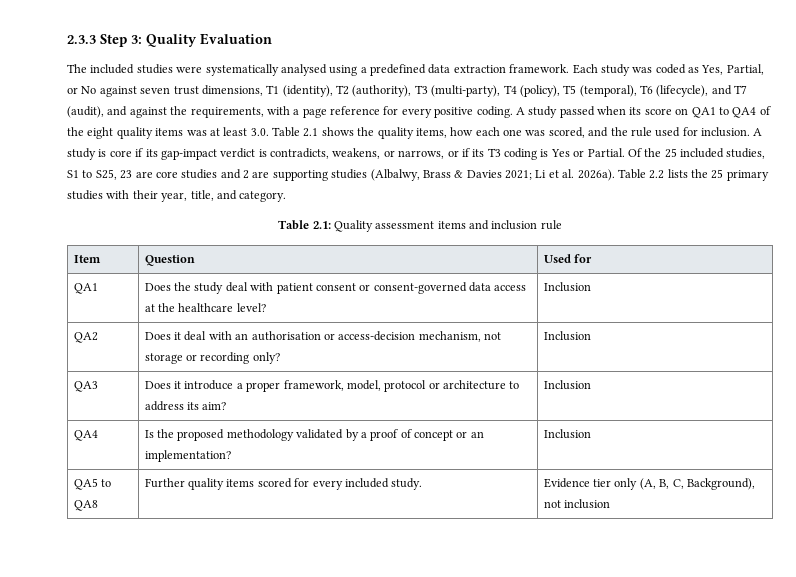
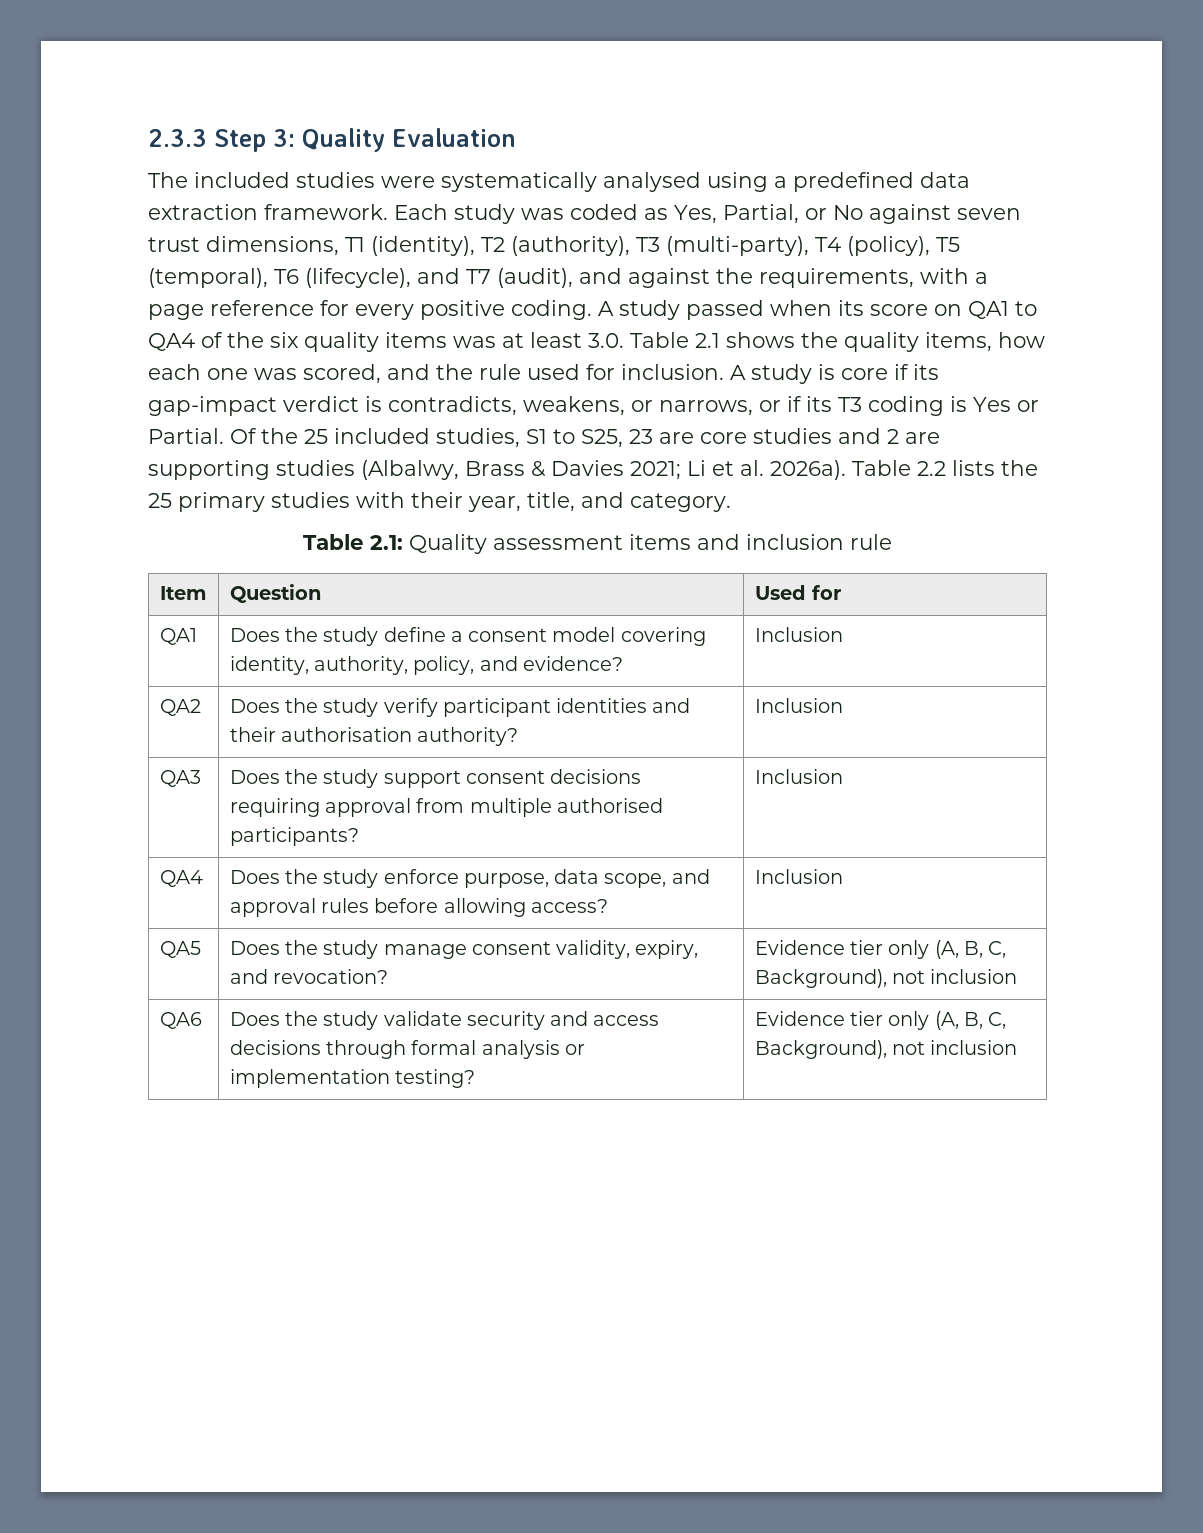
- A study passed when its score on QA1 to QA4 of the eight quality items was at least 3.0. Table 2.1 shows the quality items, how each one was scored, and the rule used for inclusion.
+ A study passed when its score on QA1 to QA4 of the six quality items was at least 3.0. Table 2.1 shows the quality items, how each one was scored, and the rule used for inclusion.
- QA1 | Does the study deal with patient consent or consent-governed data access at the healthcare level? | Inclusion
- QA2 | Does it deal with an authorisation or access-decision mechanism, not storage or recording only? | Inclusion
- QA3 | Does it introduce a proper framework, model, protocol or architecture to address its aim? | Inclusion
- QA4 | Is the proposed methodology validated by a proof of concept or an implementation? | Inclusion
- QA5 to QA8 | Further quality items scored for every included study. | Evidence tier only (A, B, C, Background), not inclusion
+ QA1 | Does the study define a consent model covering identity, authority, policy, and evidence? | Inclusion
+ QA2 | Does the study verify participant identities and their authorisation authority? | Inclusion
+ QA3 | Does the study support consent decisions requiring approval from multiple authorised participants? | Inclusion
+ QA4 | Does the study enforce purpose, data scope, and approval rules before allowing access? | Inclusion
+ QA5 | Does the study manage consent validity, expiry, and revocation? | Evidence tier only (A, B, C, Background), not inclusion
+ QA6 | Does the study validate security and access decisions through formal analysis or implementation testing? | Evidence tier only (A, B, C, Background), not inclusion

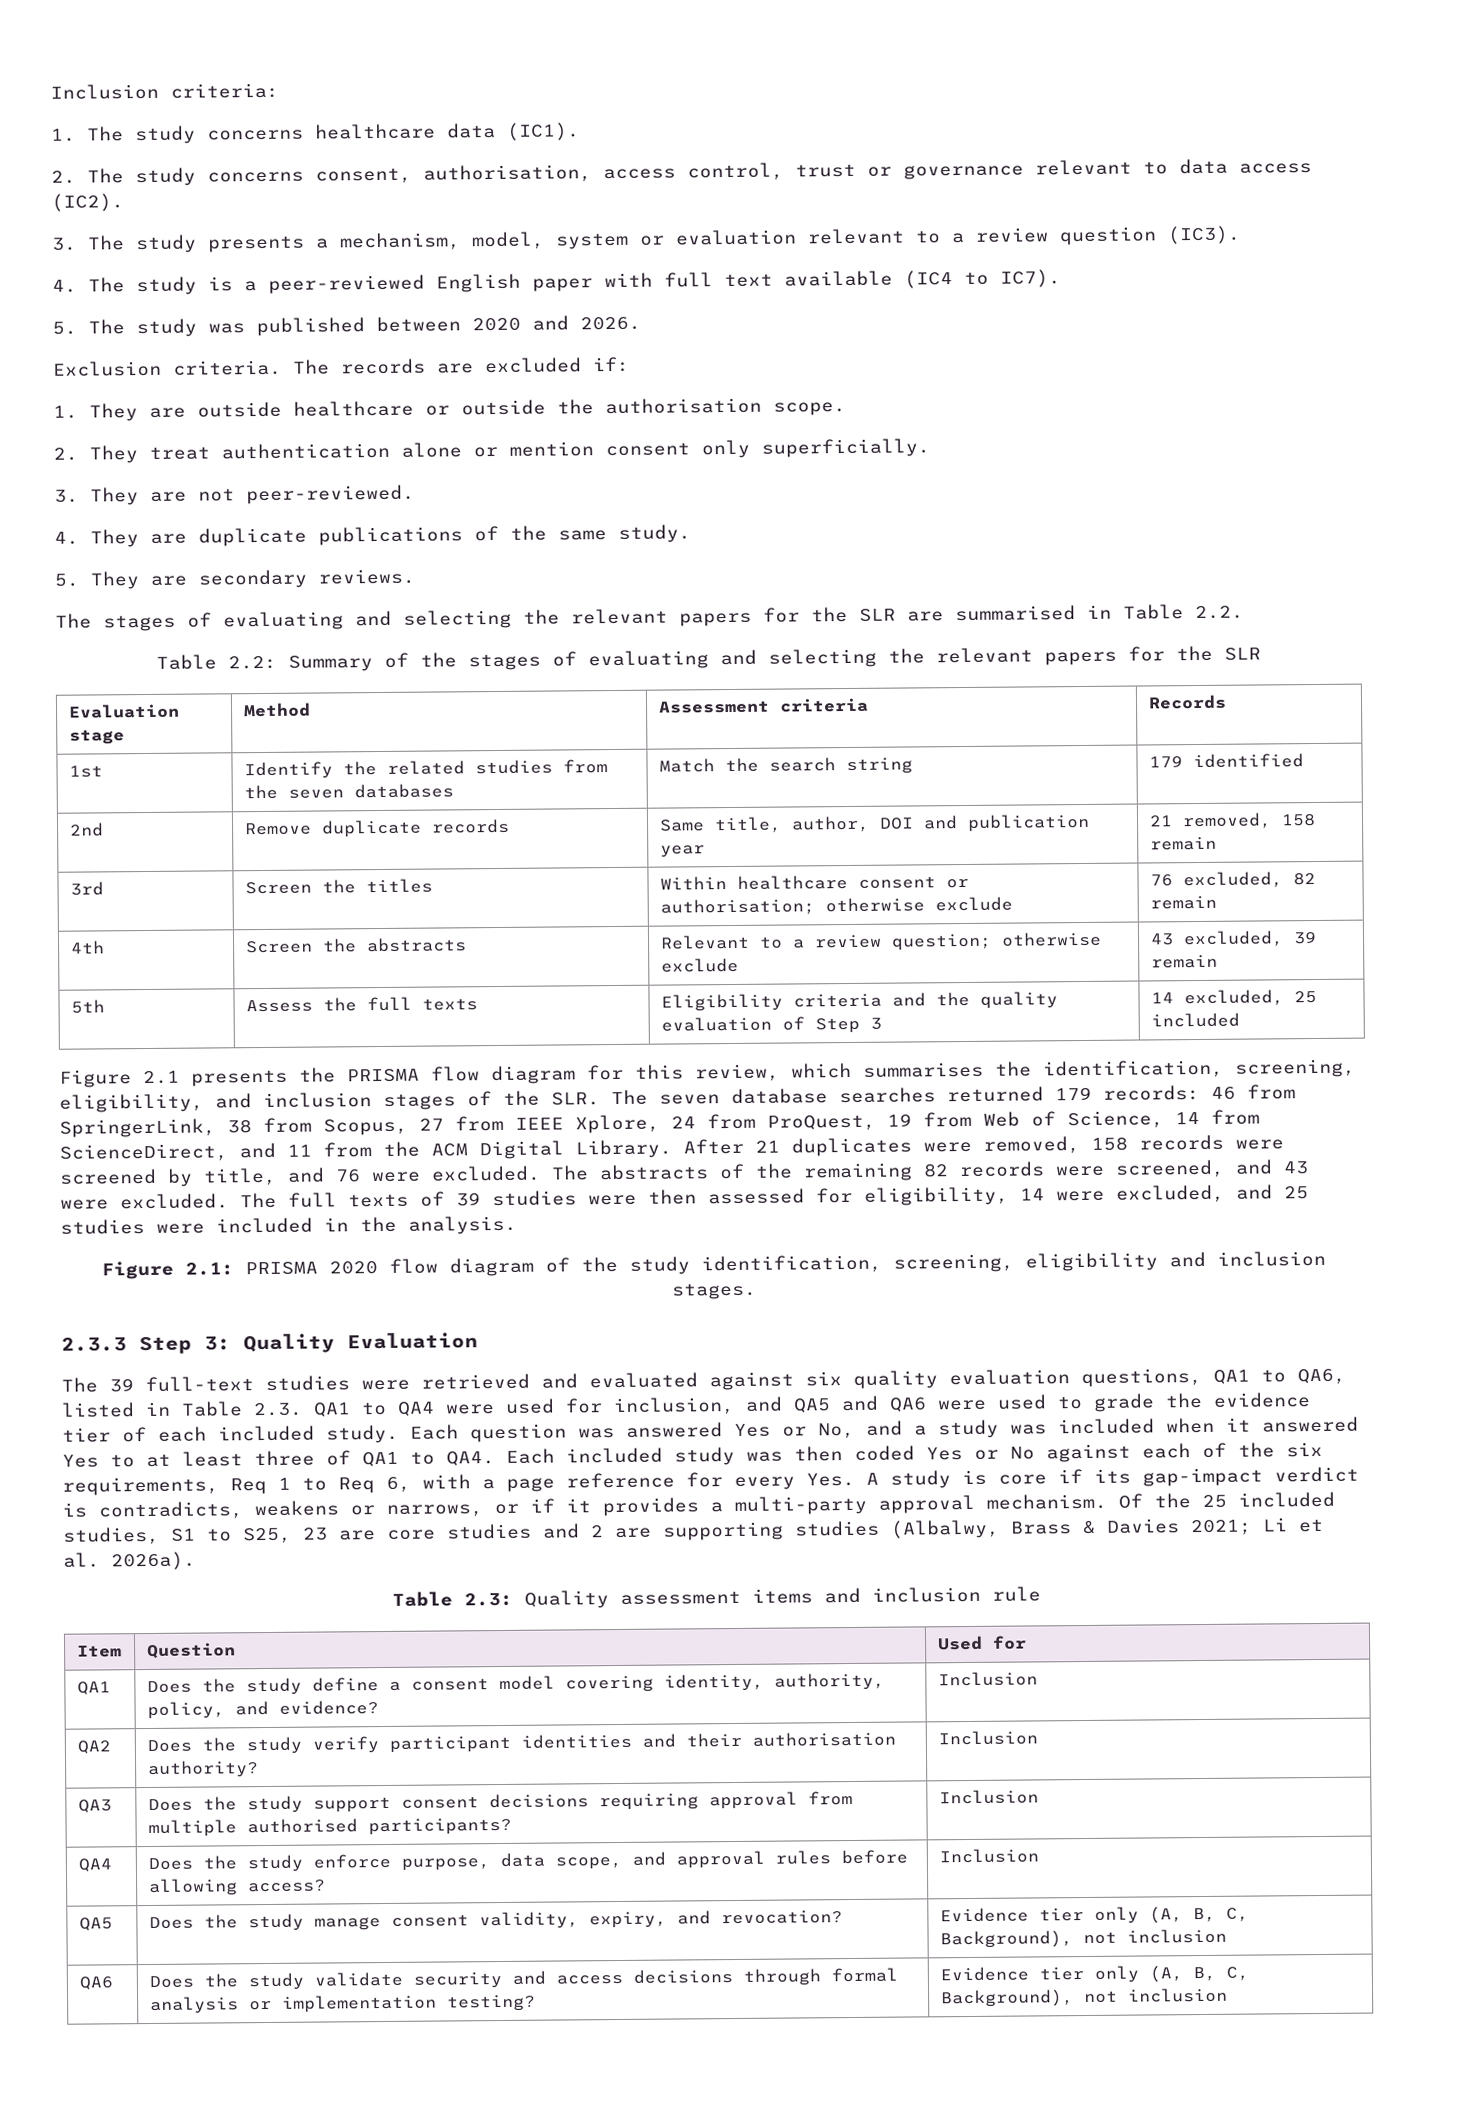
+ Inclusion criteria:
+ 1. The study concerns healthcare data (IC1).
+ 2. The study concerns consent, authorisation, access control, trust or governance relevant to data access (IC2).
+ 3. The study presents a mechanism, model, system or evaluation relevant to a review question (IC3).
+ 4. The study is a peer-reviewed English paper with full text available (IC4 to IC7).
+ 5. The study was published between 2020 and 2026.
+ Exclusion criteria. The records are excluded if:
+ 1. They are outside healthcare or outside the authorisation scope.
+ 2. They treat authentication alone or mention consent only superficially.
+ 3. They are not peer-reviewed.
+ 4. They are duplicate publications of the same study.
+ 5. They are secondary reviews.
+ The stages of evaluating and selecting the relevant papers for the SLR are summarised in Table 2.2.
+ Table 2.2: Summary of the stages of evaluating and selecting the relevant papers for the SLR
+ Evaluation stage | Method | Assessment criteria | Records
+ 1st | Identify the related studies from the seven databases | Match the search string | 179 identified
+ 2nd | Remove duplicate records | Same title, author, DOI and publication year | 21 removed, 158 remain
+ 3rd | Screen the titles | Within healthcare consent or authorisation; otherwise exclude | 76 excluded, 82 remain
+ 4th | Screen the abstracts | Relevant to a review question; otherwise exclude | 43 excluded, 39 remain
+ 5th | Assess the full texts | Eligibility criteria and the quality evaluation of Step 3 | 14 excluded, 25 included
+ Figure 2.1 presents the PRISMA flow diagram for this review, which summarises the identification, screening, eligibility, and inclusion stages of the SLR. The seven database searches returned 179 records: 46 from SpringerLink, 38 from Scopus, 27 from IEEE Xplore, 24 from ProQuest, 19 from Web of Science, 14 from ScienceDirect, and 11 from the ACM Digital Library. After 21 duplicates were removed, 158 records were screened by title, and 76 were excluded. The abstracts of the remaining 82 records were screened, and 43 were excluded. The full texts of 39 studies were then assessed for eligibility, 14 were excluded, and 25 studies were included in the analysis.
+ Figure 2.1: PRISMA 2020 flow diagram of the study identification, screening, eligibility and inclusion stages.
- The included studies were systematically analysed using a predefined data extraction framework. Each study was coded as Yes, Partial, or No against seven trust dimensions, T1 (identity), T2 (authority), T3 (multi-party), T4 (policy), T5 (temporal), T6 (lifecycle), and T7 (audit), and against the requirements, with a page reference for every positive coding. A study passed when its score on QA1 to QA4 of the six quality items was at least 3.0. Table 2.1 shows the quality items, how each one was scored, and the rule used for inclusion. A study is core if its gap-impact verdict is contradicts, weakens, or narrows, or if its T3 coding is Yes or Partial.
+ The 39 full-text studies were retrieved and evaluated against six quality evaluation questions, QA1 to QA6, listed in Table 2.3. QA1 to QA4 were used for inclusion, and QA5 and QA6 were used to grade the evidence tier of each included study. Each question was answered Yes or No, and a study was included when it answered Yes to at least three of QA1 to QA4. Each included study was then coded Yes or No against each of the six requirements, Req 1 to Req 6, with a page reference for every Yes. A study is core if its gap-impact verdict is contradicts, weakens or narrows, or if it provides a multi-party approval mechanism.
- Of the 25 included studies, S1 to S25, 23 are core studies and 2 are supporting studies (Albalwy, Brass & Davies 2021; Li et al. 2026a). Table 2.2 lists the 25 primary studies with their year, title, and category.
- Table 2.1: Quality assessment items and inclusion rule
+ Of the 25 included studies, S1 to S25, 23 are core studies and 2 are supporting studies (Albalwy, Brass & Davies 2021; Li et al. 2026a).
+ Table 2.3: Quality assessment items and inclusion rule

